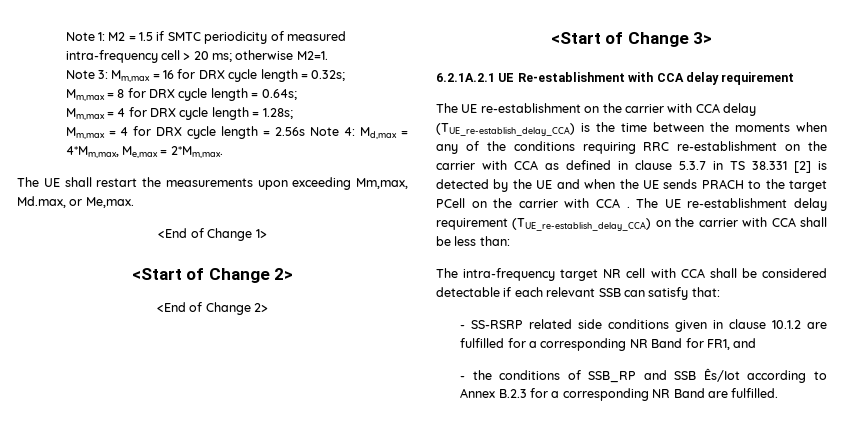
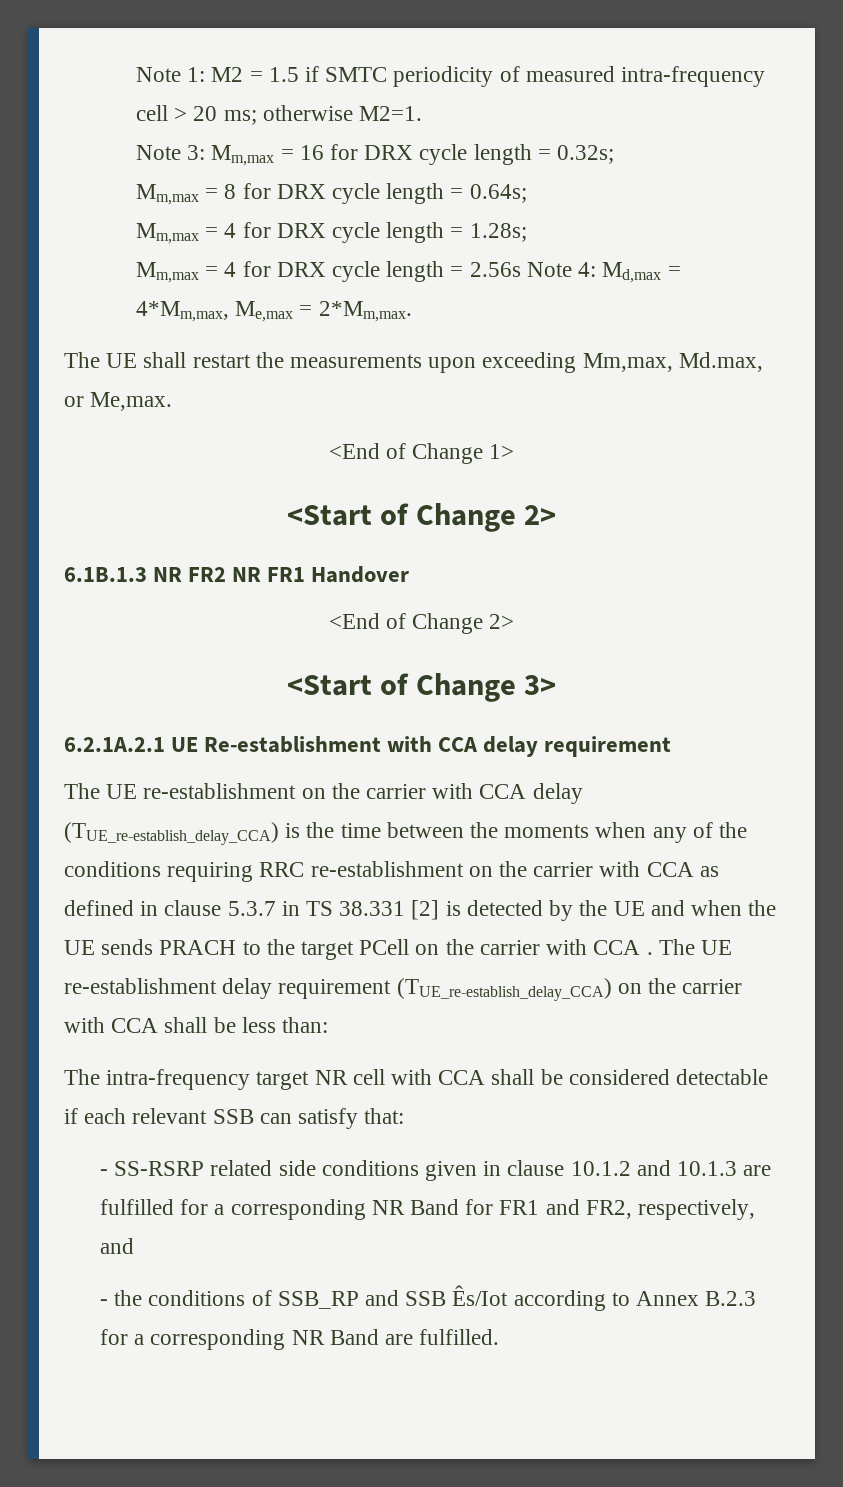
+ 6.1B.1.3 NR FR2 NR FR1 Handover
- - SS-RSRP related side conditions given in clause 10.1.2 are fulfilled for a corresponding NR Band for FR1, and
+ - SS-RSRP related side conditions given in clause 10.1.2 and 10.1.3 are fulfilled for a corresponding NR Band for FR1 and FR2, respectively, and

